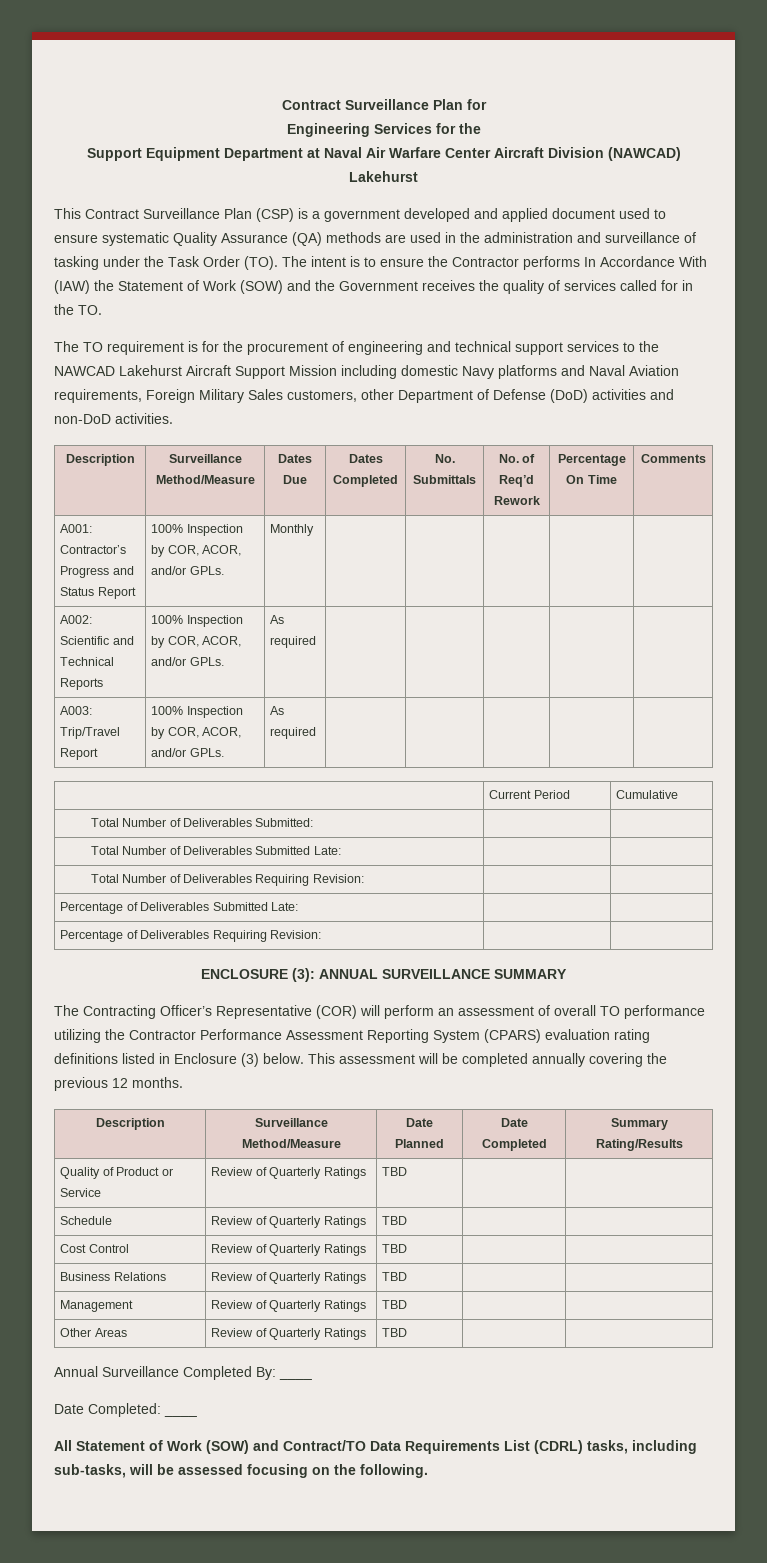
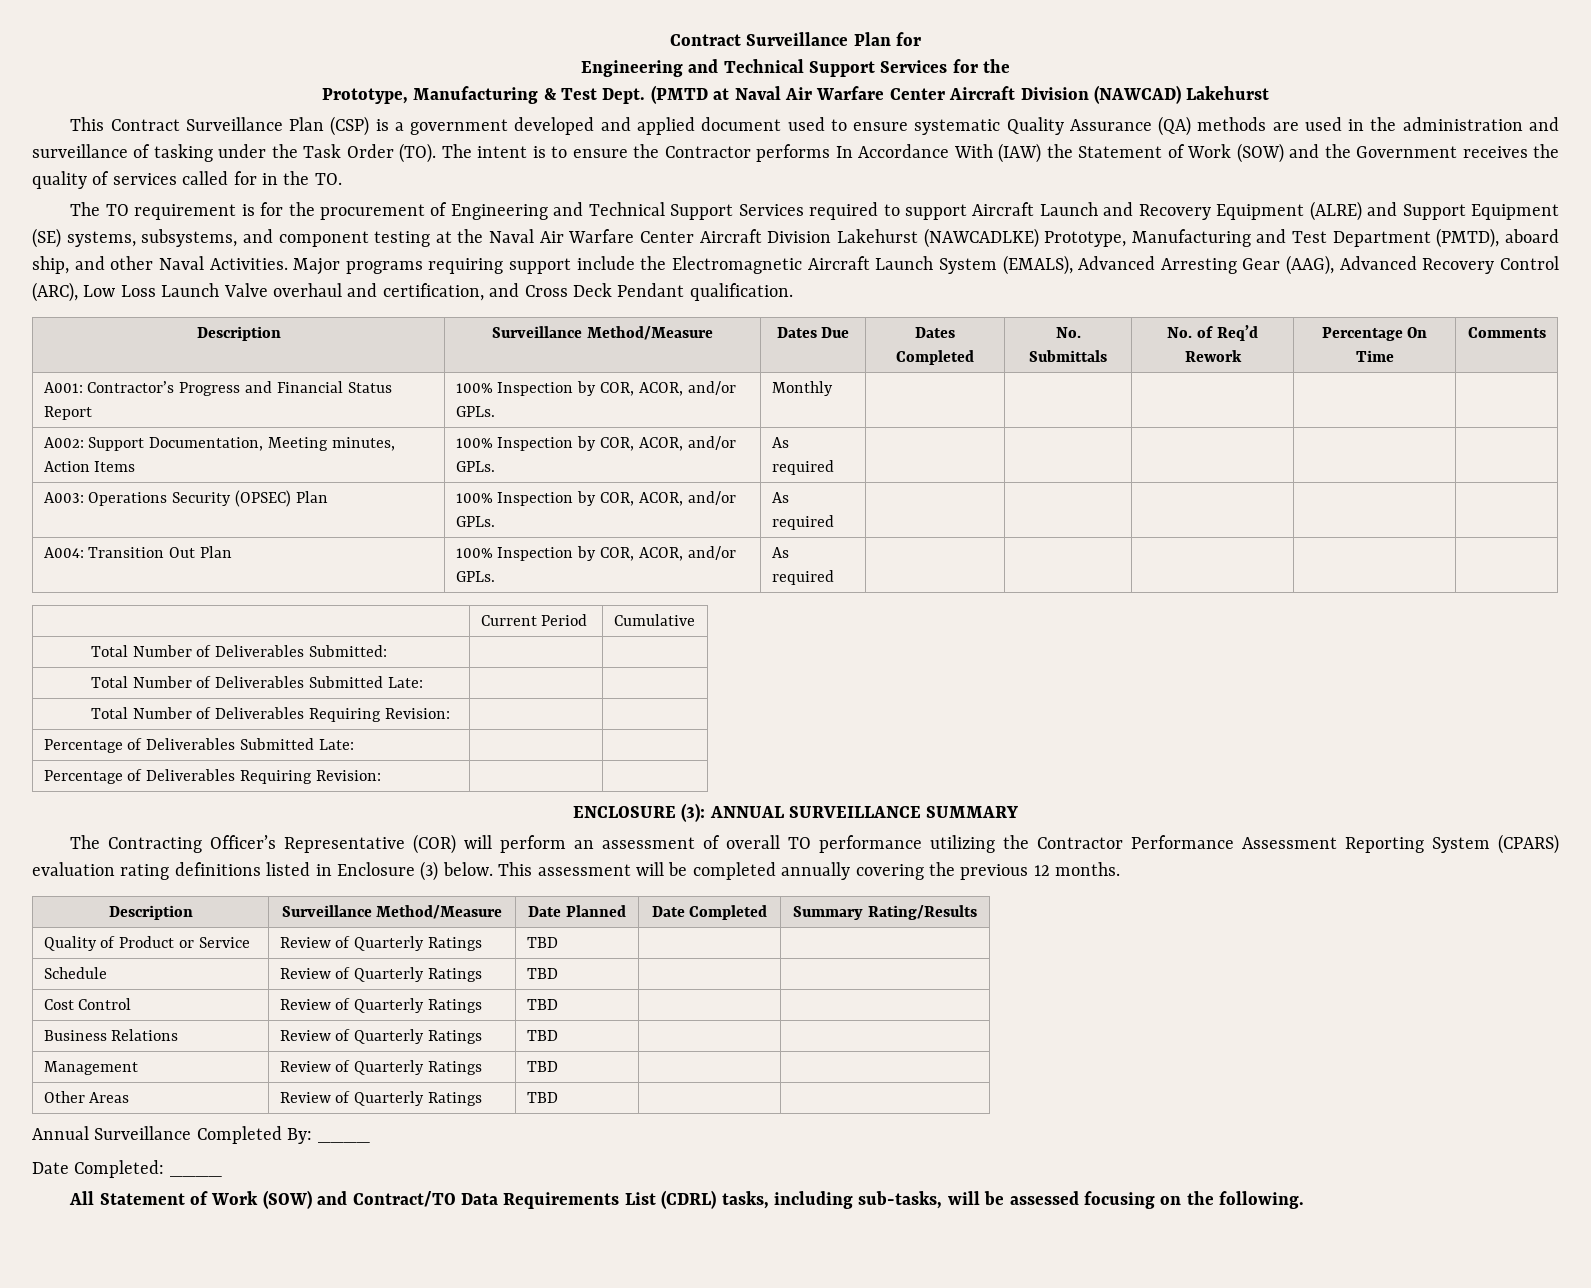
- Engineering Services for the
+ Engineering and Technical Support Services for the
- Support Equipment Department at Naval Air Warfare Center Aircraft Division (NAWCAD) Lakehurst
+ Prototype, Manufacturing & Test Dept. (PMTD at Naval Air Warfare Center Aircraft Division (NAWCAD) Lakehurst
- The TO requirement is for the procurement of engineering and technical support services to the NAWCAD Lakehurst Aircraft Support Mission including domestic Navy platforms and Naval Aviation requirements, Foreign Military Sales customers, other Department of Defense (DoD) activities and non-DoD activities.
+ The TO requirement is for the procurement of Engineering and Technical Support Services required to support Aircraft Launch and Recovery Equipment (ALRE) and Support Equipment (SE) systems, subsystems, and component testing at the Naval Air Warfare Center Aircraft Division Lakehurst (NAWCADLKE) Prototype, Manufacturing and Test Department (PMTD), aboard ship, and other Naval Activities. Major programs requiring support include the Electromagnetic Aircraft Launch System (EMALS), Advanced Arresting Gear (AAG), Advanced Recovery Control (ARC), Low Loss Launch Valve overhaul and certification, and Cross Deck Pendant qualification.
- A001: Contractor’s Progress and Status Report | 100% Inspection by COR, ACOR, and/or GPLs. | Monthly | | | | |
+ A001: Contractor’s Progress and Financial Status Report | 100% Inspection by COR, ACOR, and/or GPLs. | Monthly | | | | |
- A002: Scientific and Technical Reports | 100% Inspection by COR, ACOR, and/or GPLs. | As required | | | | |
+ A002: Support Documentation, Meeting minutes, Action Items | 100% Inspection by COR, ACOR, and/or GPLs. | As required | | | | |
- A003: Trip/Travel Report | 100% Inspection by COR, ACOR, and/or GPLs. | As required | | | | |
+ A003: Operations Security (OPSEC) Plan | 100% Inspection by COR, ACOR, and/or GPLs. | As required | | | | |
+ A004: Transition Out Plan | 100% Inspection by COR, ACOR, and/or GPLs. | As required | | | | |

